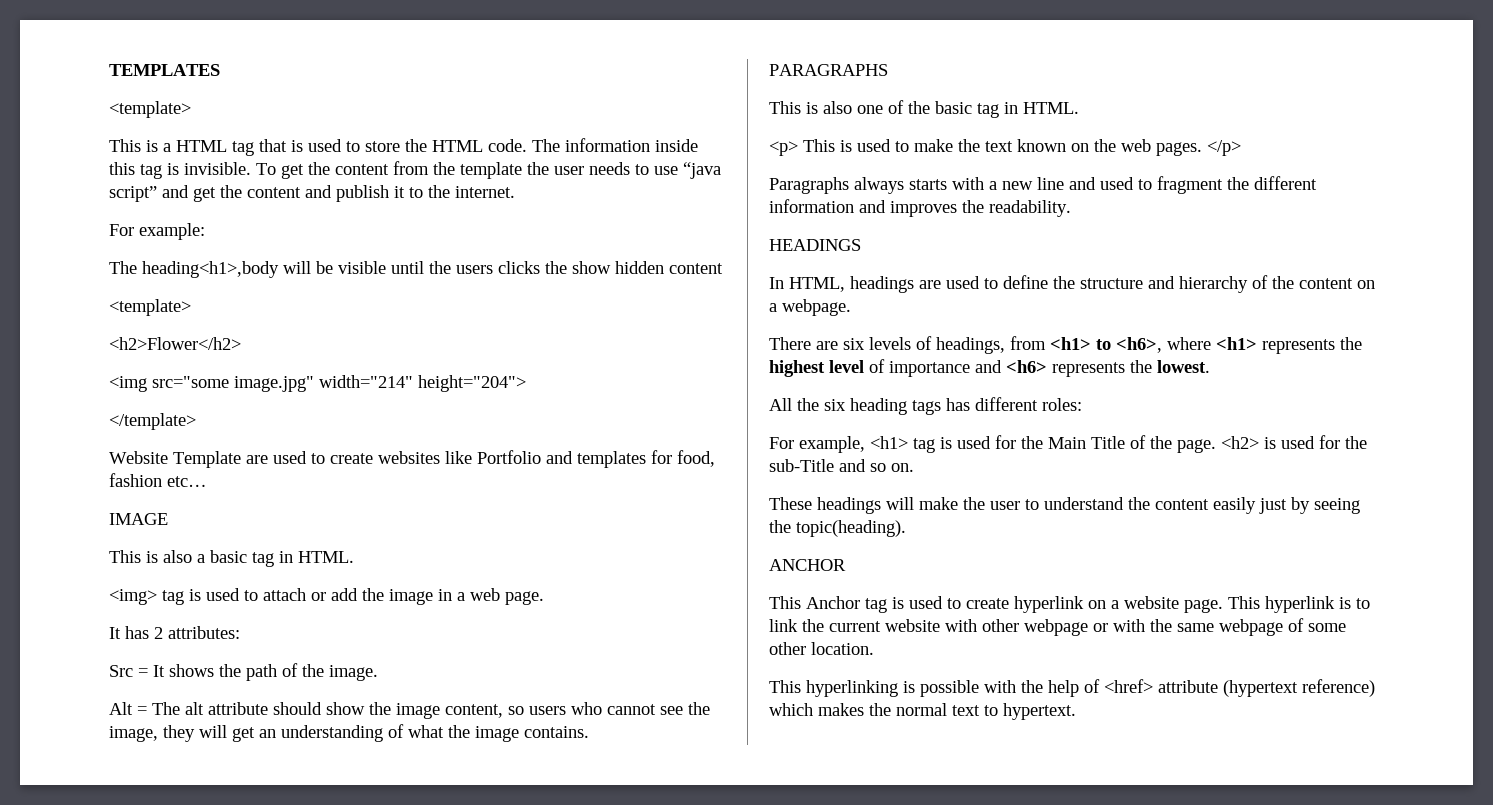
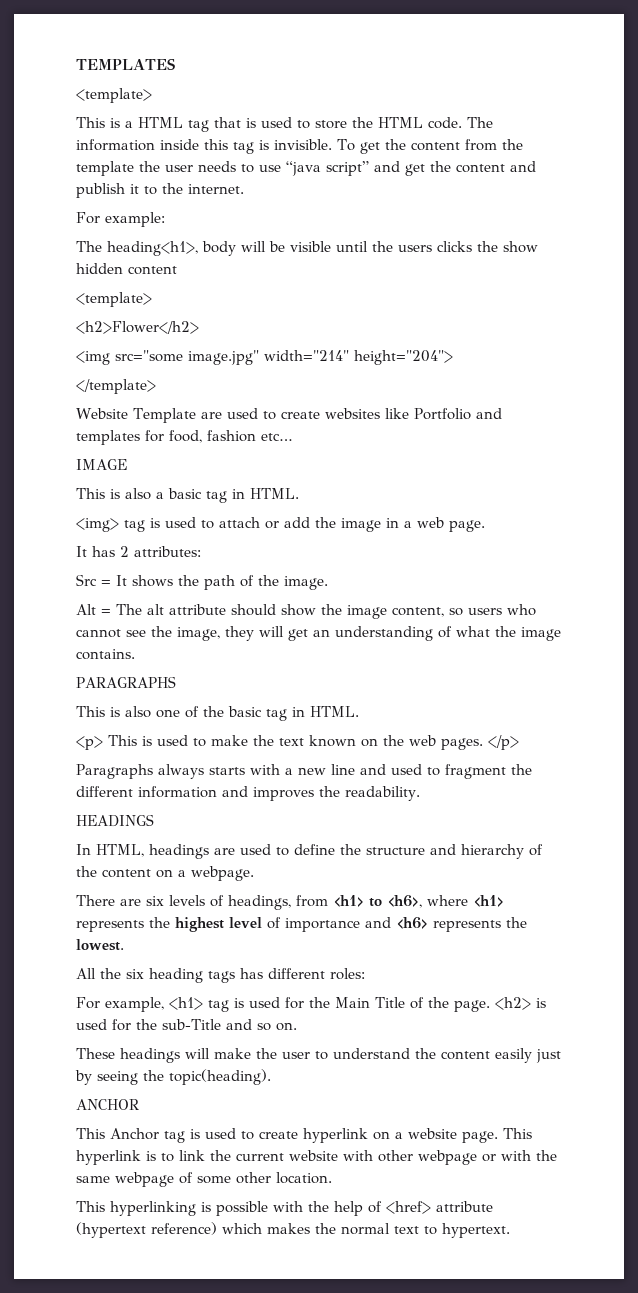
- The heading<h1>,body will be visible until the users clicks the show hidden content
+ The heading<h1>, body will be visible until the users clicks the show hidden content

